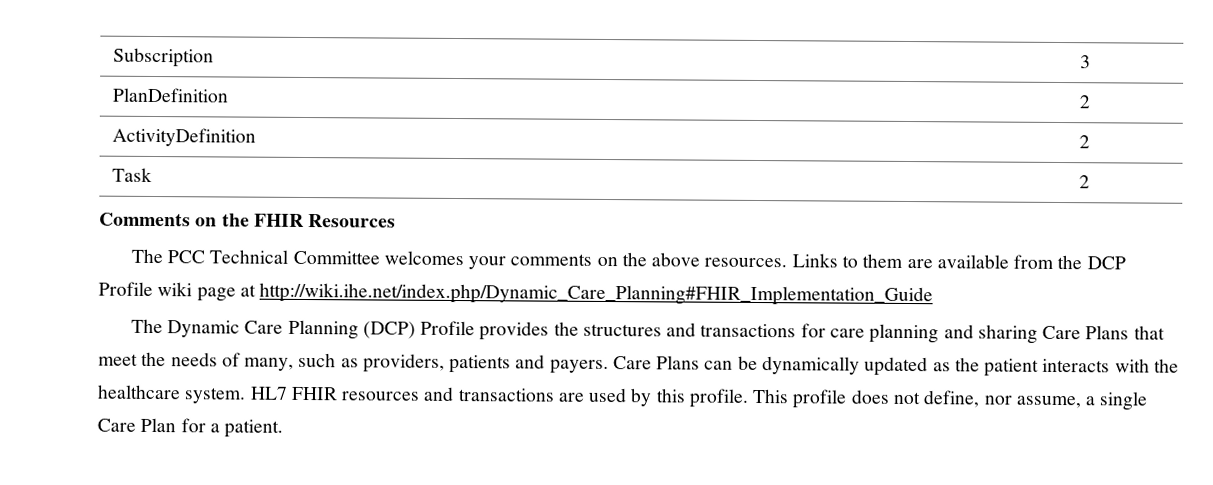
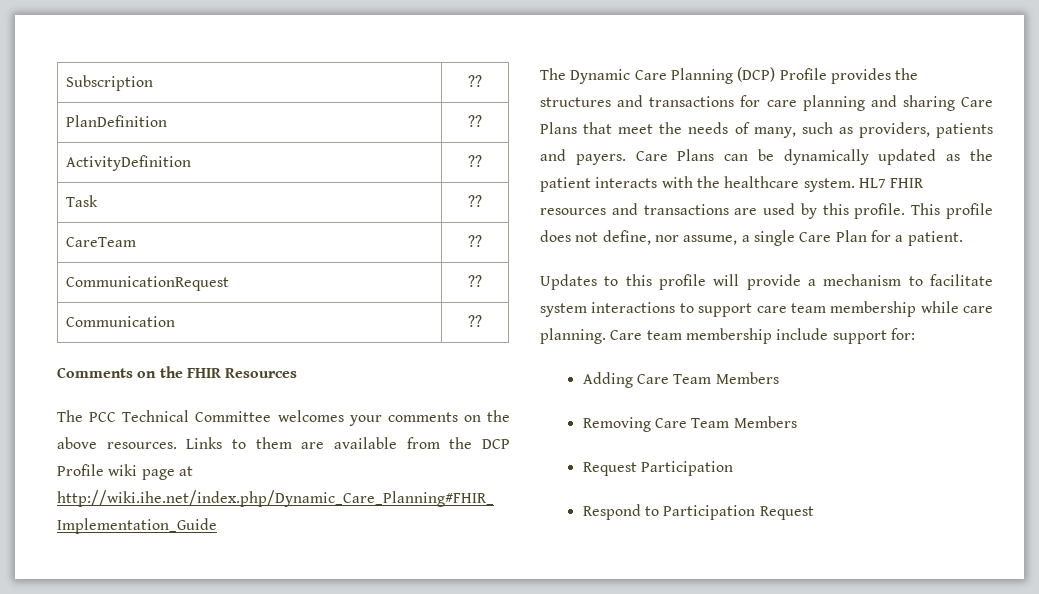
- Subscription | 3
+ Subscription | ??
- PlanDefinition | 2
+ PlanDefinition | ??
- ActivityDefinition | 2
+ ActivityDefinition | ??
- Task | 2
+ Task | ??
+ CareTeam | ??
+ CommunicationRequest | ??
+ Communication | ??
+ Updates to this profile will provide a mechanism to facilitate system interactions to support care team membership while care planning. Care team membership include support for:
+ Adding Care Team Members
+ Removing Care Team Members
+ Request Participation
+ Respond to Participation Request

